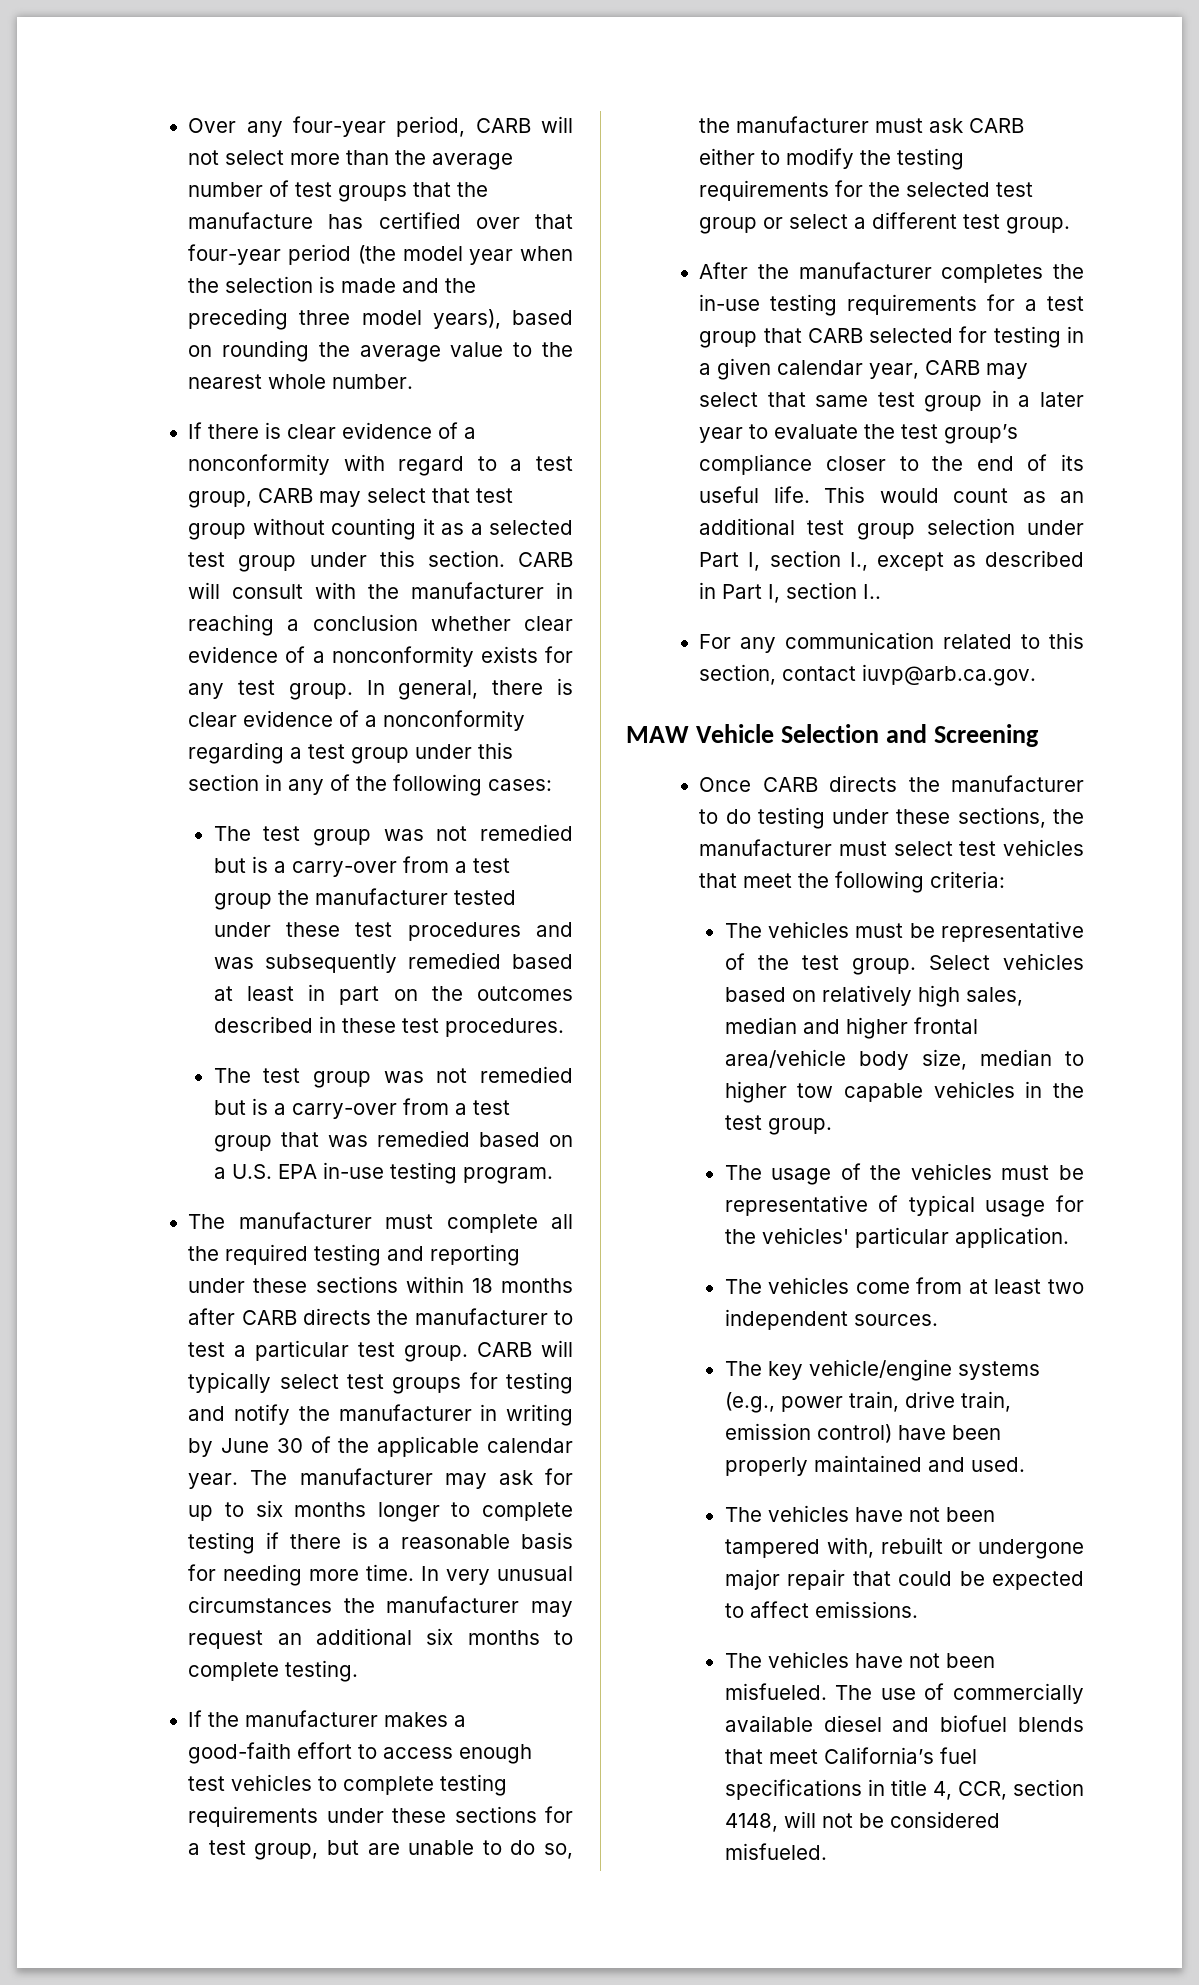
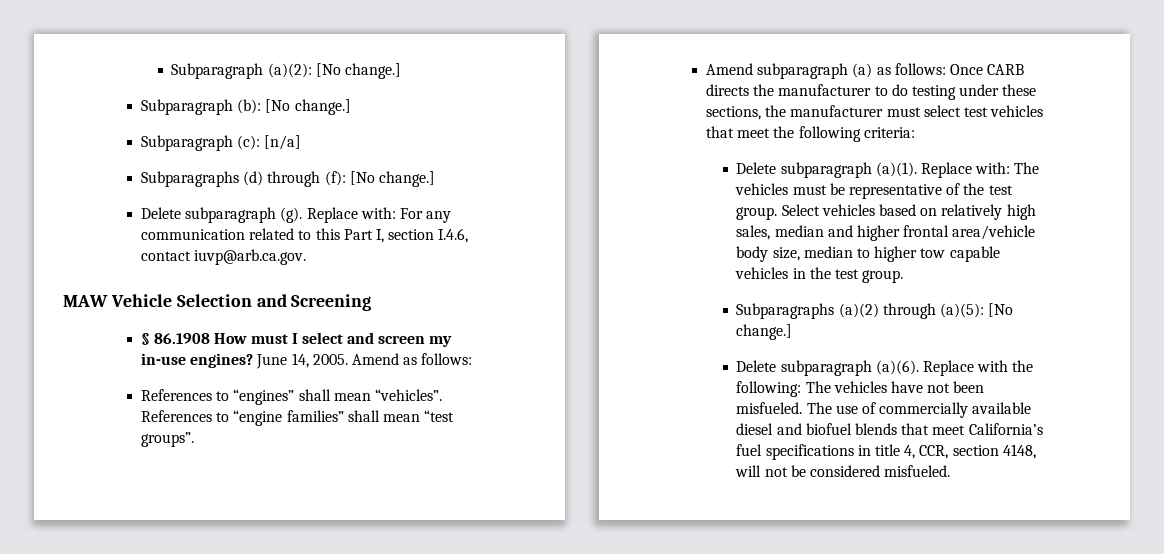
- Over any four-year period, CARB will not select more than the average number of test groups that the manufacture has certified over that four-year period (the model year when the selection is made and the preceding three model years), based on rounding the average value to the nearest whole number.
- If there is clear evidence of a nonconformity with regard to a test group, CARB may select that test group without counting it as a selected test group under this section. CARB will consult with the manufacturer in reaching a conclusion whether clear evidence of a nonconformity exists for any test group. In general, there is clear evidence of a nonconformity regarding a test group under this section in any of the following cases:
- The test group was not remedied but is a carry-over from a test group the manufacturer tested under these test procedures and was subsequently remedied based at least in part on the outcomes described in these test procedures.
- The test group was not remedied but is a carry-over from a test group that was remedied based on a U.S. EPA in-use testing program.
- The manufacturer must complete all the required testing and reporting under these sections within 18 months after CARB directs the manufacturer to test a particular test group. CARB will typically select test groups for testing and notify the manufacturer in writing by June 30 of the applicable calendar year. The manufacturer may ask for up to six months longer to complete testing if there is a reasonable basis for needing more time. In very unusual circumstances the manufacturer may request an additional six months to complete testing.
- If the manufacturer makes a good-faith effort to access enough test vehicles to complete testing requirements under these sections for a test group, but are unable to do so, the manufacturer must ask CARB either to modify the testing requirements for the selected test group or select a different test group.
- After the manufacturer completes the in-use testing requirements for a test group that CARB selected for testing in a given calendar year, CARB may select that same test group in a later year to evaluate the test group’s compliance closer to the end of its useful life. This would count as an additional test group selection under Part I, section I., except as described in Part I, section I..
- For any communication related to this section, contact iuvp@arb.ca.gov.
+ Subparagraph (a)(2): [No change.]
+ Subparagraph (b): [No change.]
+ Subparagraph (c): [n/a]
+ Subparagraphs (d) through (f): [No change.]
+ Delete subparagraph (g). Replace with: For any communication related to this Part I, section I.4.6, contact iuvp@arb.ca.gov.
- Once CARB directs the manufacturer to do testing under these sections, the manufacturer must select test vehicles that meet the following criteria:
+ § 86.1908 How must I select and screen my in-use engines? June 14, 2005. Amend as follows:
+ References to “engines” shall mean “vehicles”. References to “engine families” shall mean “test groups”.
+ Amend subparagraph (a) as follows: Once CARB directs the manufacturer to do testing under these sections, the manufacturer must select test vehicles that meet the following criteria:
- The vehicles must be representative of the test group.
+ Delete subparagraph (a)(1). Replace with: The vehicles must be representative of the test group.
- The usage of the vehicles must be representative of typical usage for the vehicles' particular application.
- The vehicles come from at least two independent sources.
- The key vehicle/engine systems (e.g., power train, drive train, emission control) have been properly maintained and used.
- The vehicles have not been tampered with, rebuilt or undergone major repair that could be expected to affect emissions.
- The vehicles have not been misfueled.
+ Subparagraphs (a)(2) through (a)(5): [No change.]
+ Delete subparagraph (a)(6). Replace with the following: The vehicles have not been misfueled.

